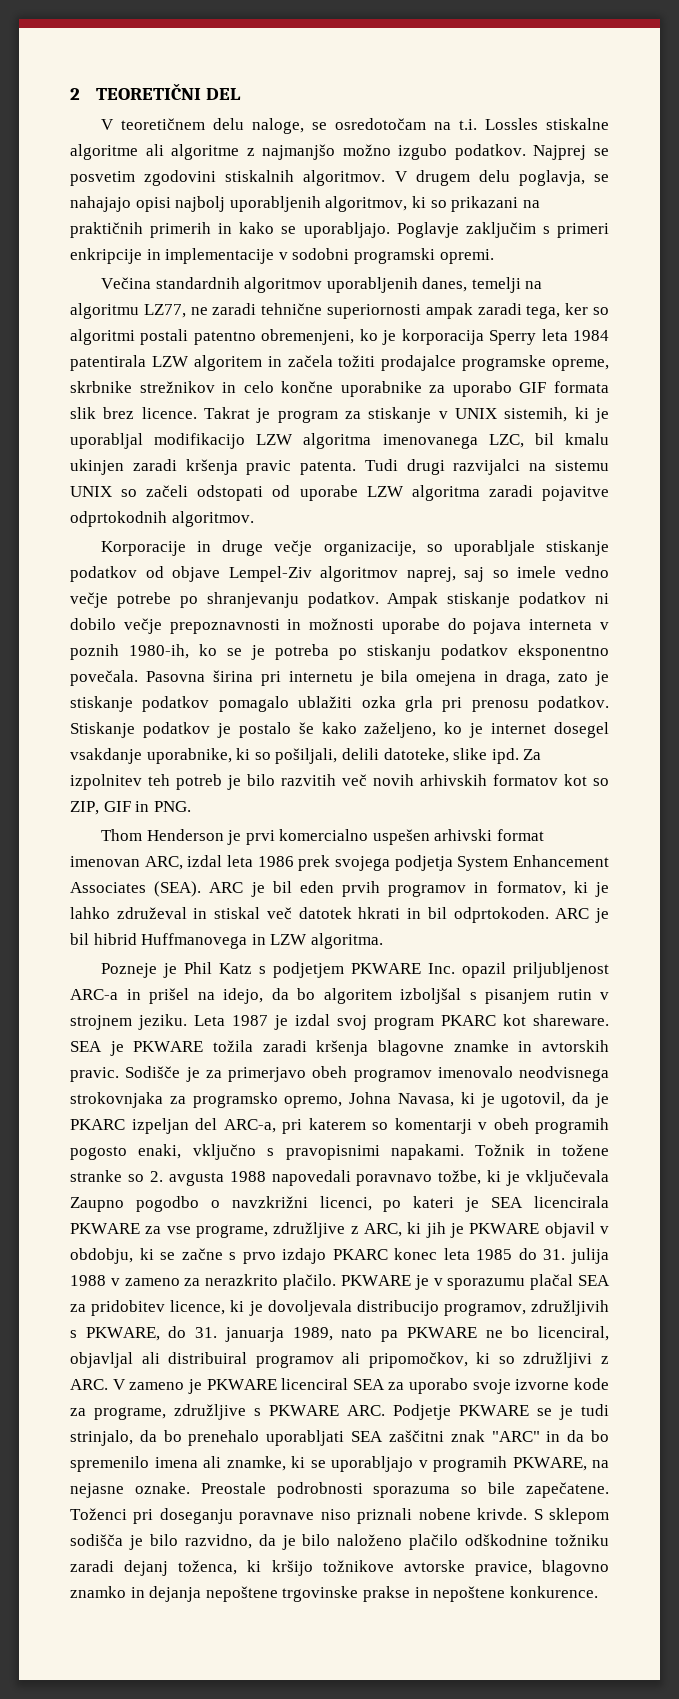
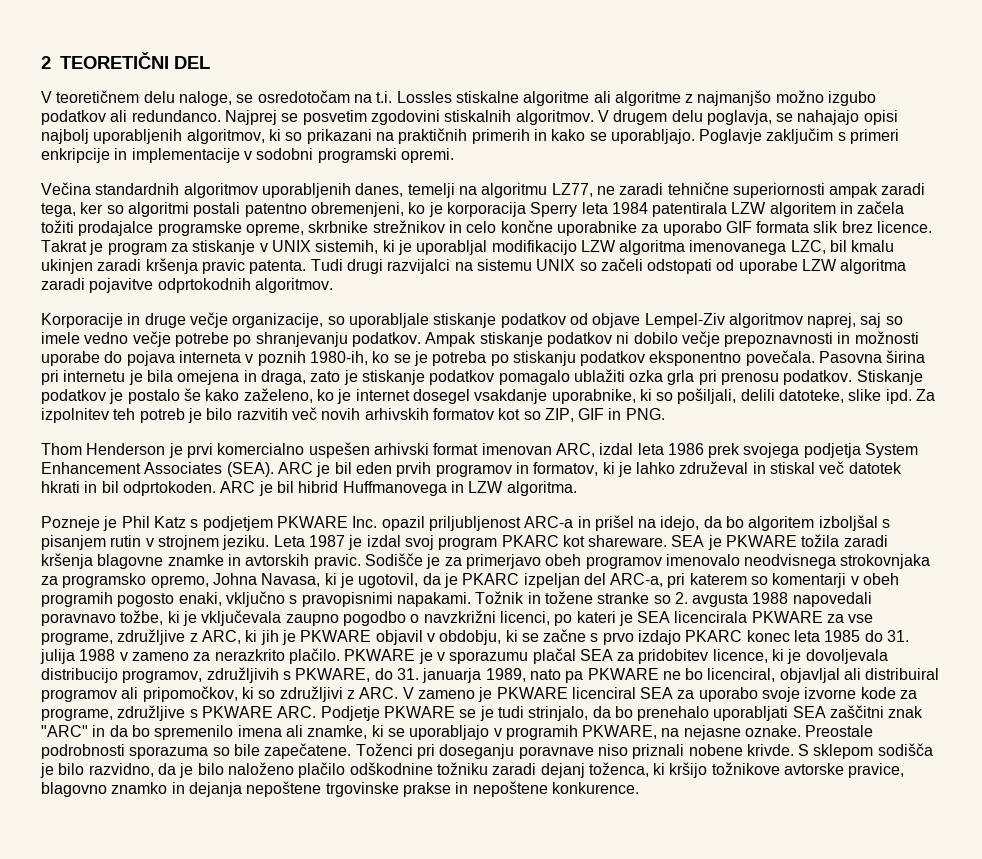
- V teoretičnem delu naloge, se osredotočam na t.i. Lossles stiskalne algoritme ali algoritme z najmanjšo možno izgubo podatkov.
+ V teoretičnem delu naloge, se osredotočam na t.i. Lossles stiskalne algoritme ali algoritme z najmanjšo možno izgubo podatkov ali redundanco.
- Stiskanje podatkov je postalo še kako zaželjeno, ko je internet dosegel vsakdanje uporabnike, ki so pošiljali, delili datoteke, slike ipd.
+ Stiskanje podatkov je postalo še kako zaželeno, ko je internet dosegel vsakdanje uporabnike, ki so pošiljali, delili datoteke, slike ipd.
- Tožnik in tožene stranke so 2. avgusta 1988 napovedali poravnavo tožbe, ki je vključevala Zaupno pogodbo o navzkrižni licenci, po kateri je SEA licencirala PKWARE za vse programe, združljive z ARC, ki jih je PKWARE objavil v obdobju, ki se začne s prvo izdajo PKARC konec leta 1985 do 31. julija 1988 v zameno za nerazkrito plačilo.
+ Tožnik in tožene stranke so 2. avgusta 1988 napovedali poravnavo tožbe, ki je vključevala zaupno pogodbo o navzkrižni licenci, po kateri je SEA licencirala PKWARE za vse programe, združljive z ARC, ki jih je PKWARE objavil v obdobju, ki se začne s prvo izdajo PKARC konec leta 1985 do 31. julija 1988 v zameno za nerazkrito plačilo.

